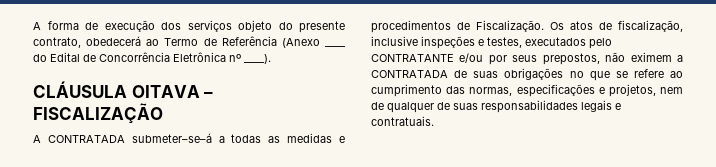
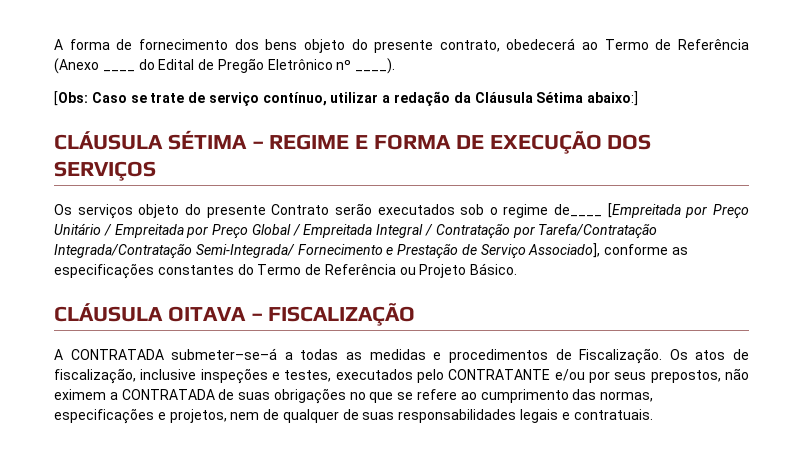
- A forma de execução dos serviços objeto do presente contrato, obedecerá ao Termo de Referência (Anexo ____ do Edital de Concorrência Eletrônica nº ____).
+ A forma de fornecimento dos bens objeto do presente contrato, obedecerá ao Termo de Referência (Anexo ____ do Edital de Pregão Eletrônico nº ____).
+ [Obs: Caso se trate de serviço contínuo, utilizar a redação da Cláusula Sétima abaixo:]
+ CLÁUSULA SÉTIMA – REGIME E FORMA DE EXECUÇÃO DOS SERVIÇOS
+ Os serviços objeto do presente Contrato serão executados sob o regime de____ [Empreitada por Preço Unitário / Empreitada por Preço Global / Empreitada Integral / Contratação por Tarefa/Contratação Integrada/Contratação Semi-Integrada/ Fornecimento e Prestação de Serviço Associado], conforme as especificações constantes do Termo de Referência ou Projeto Básico.

